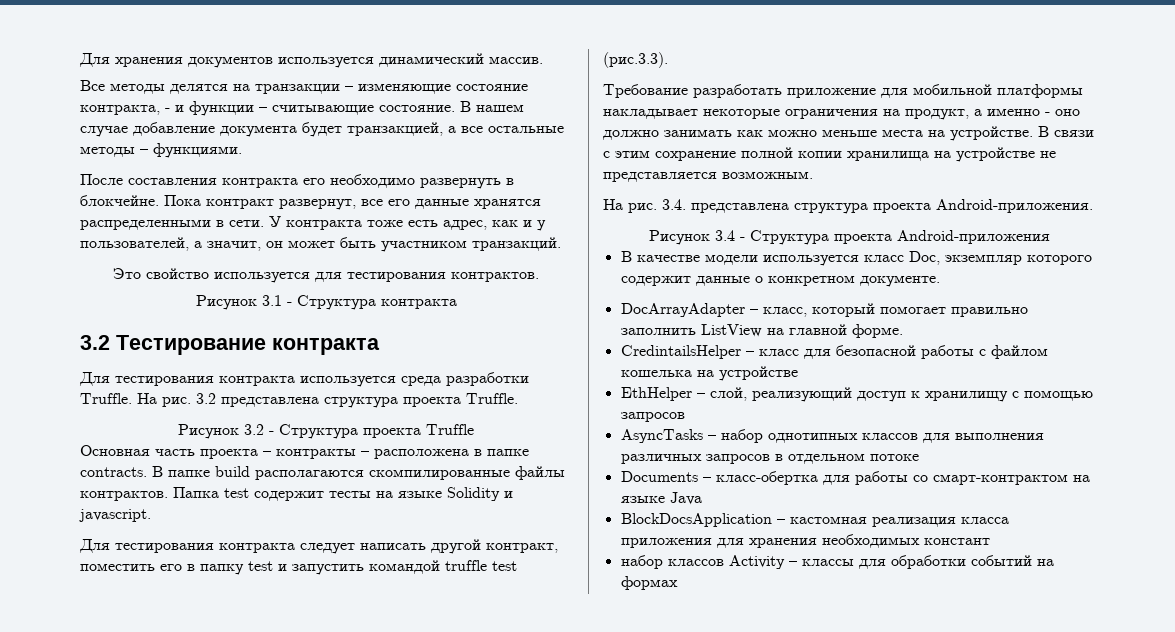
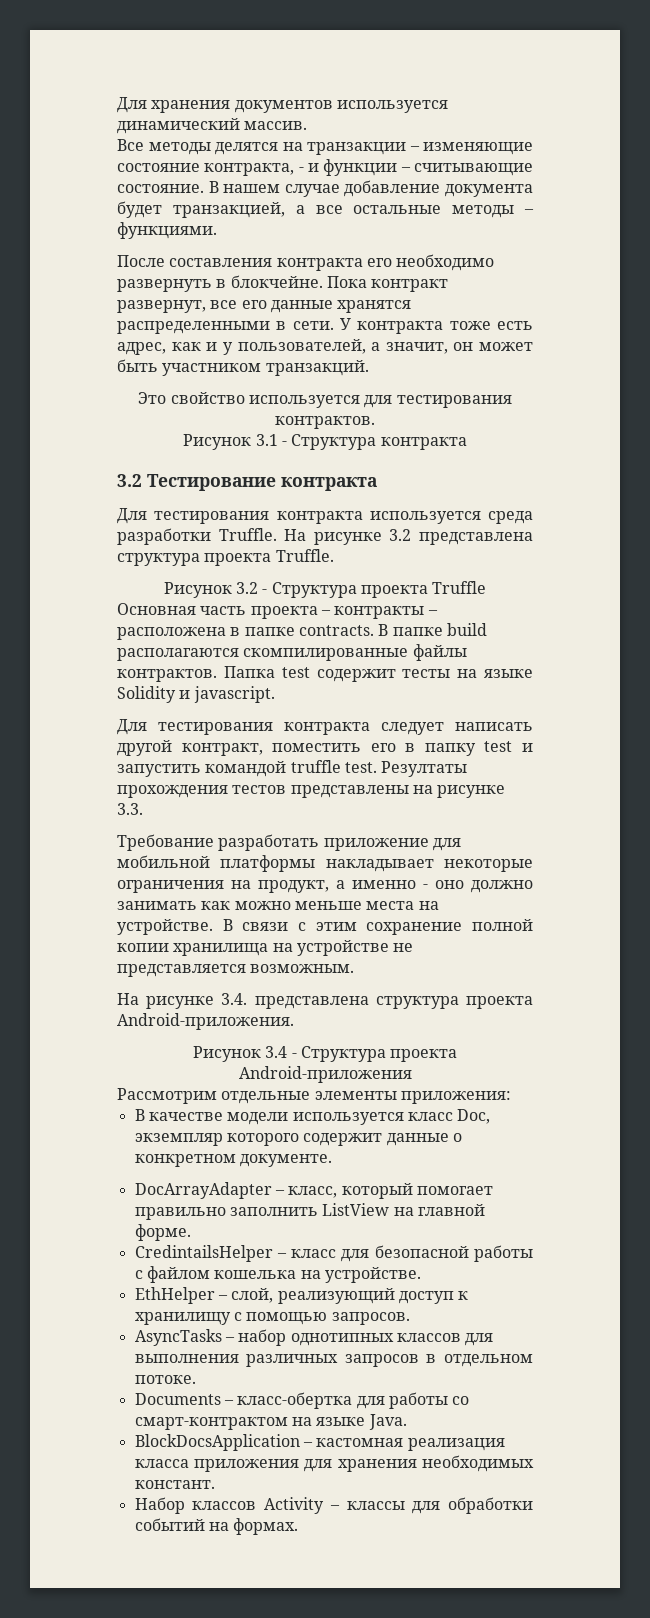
- На рис. 3.2 представлена структура проекта Truffle.
+ На рисунке 3.2 представлена структура проекта Truffle.
- Для тестирования контракта следует написать другой контракт, поместить его в папку test и запустить командой truffle test (рис.3.3).
+ Для тестирования контракта следует написать другой контракт, поместить его в папку test и запустить командой truffle test. Резултаты прохождения тестов представлены на рисунке 3.3.
- На рис. 3.4. представлена структура проекта Android-приложения.
+ На рисунке 3.4. представлена структура проекта Android-приложения.
+ Рассмотрим отдельные элементы приложения:
- CredintailsHelper – класс для безопасной работы с файлом кошелька на устройстве
+ CredintailsHelper – класс для безопасной работы с файлом кошелька на устройстве.
- EthHelper – слой, реализующий доступ к хранилищу с помощью запросов
+ EthHelper – слой, реализующий доступ к хранилищу с помощью запросов.
- AsyncTasks – набор однотипных классов для выполнения различных запросов в отдельном потоке
+ AsyncTasks – набор однотипных классов для выполнения различных запросов в отдельном потоке.
- Documents – класс-обертка для работы со смарт-контрактом на языке Java
+ Documents – класс-обертка для работы со смарт-контрактом на языке Java.
- BlockDocsApplication – кастомная реализация класса приложения для хранения необходимых констант
- набор классов Activity – классы для обработки событий на формах
+ BlockDocsApplication – кастомная реализация класса приложения для хранения необходимых констант.
+ Набор классов Activity – классы для обработки событий на формах.

